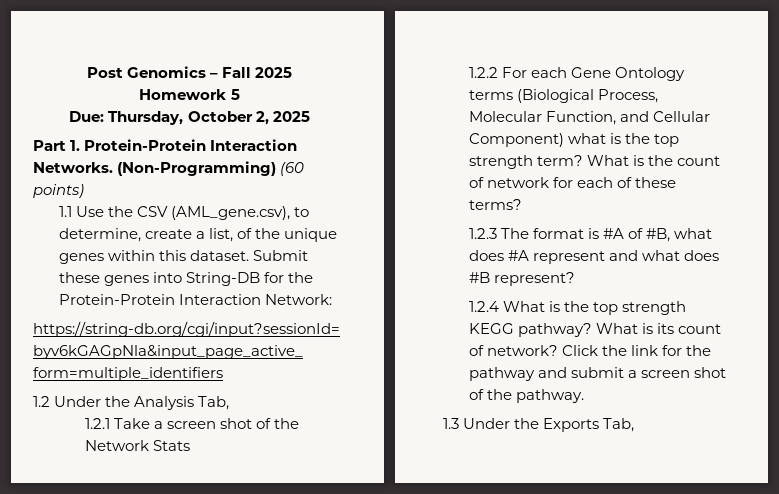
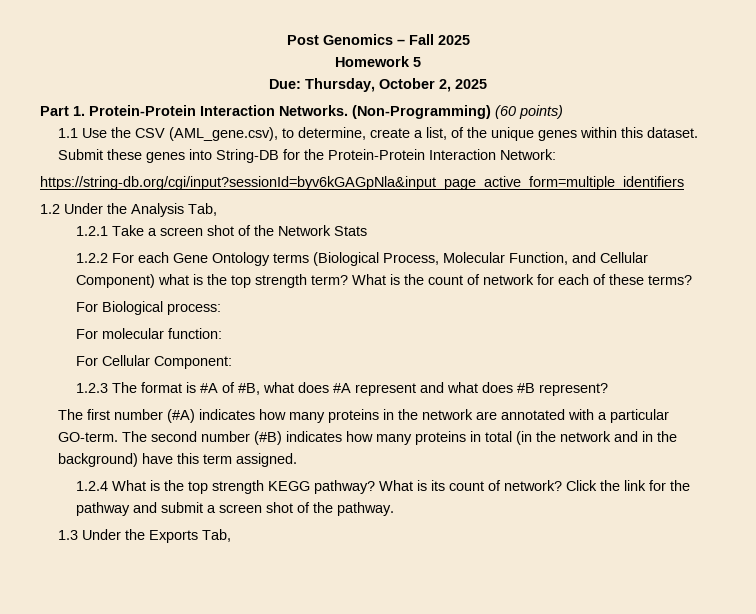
+ For Biological process:
+ For molecular function:
+ For Cellular Component:
+ The first number (#A) indicates how many proteins in the network are annotated with a particular GO-term. The second number (#B) indicates how many proteins in total (in the network and in the background) have this term assigned.

